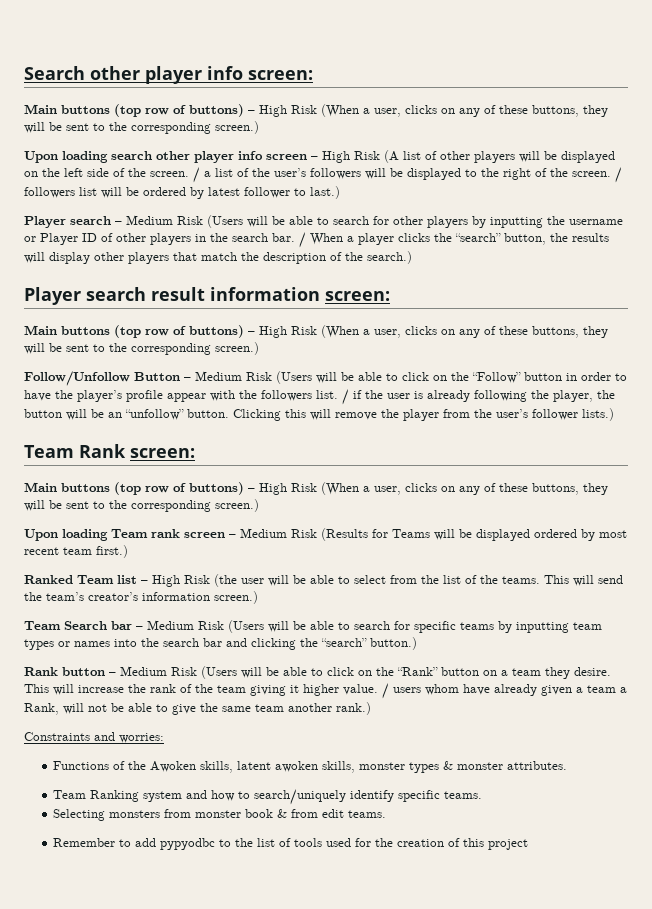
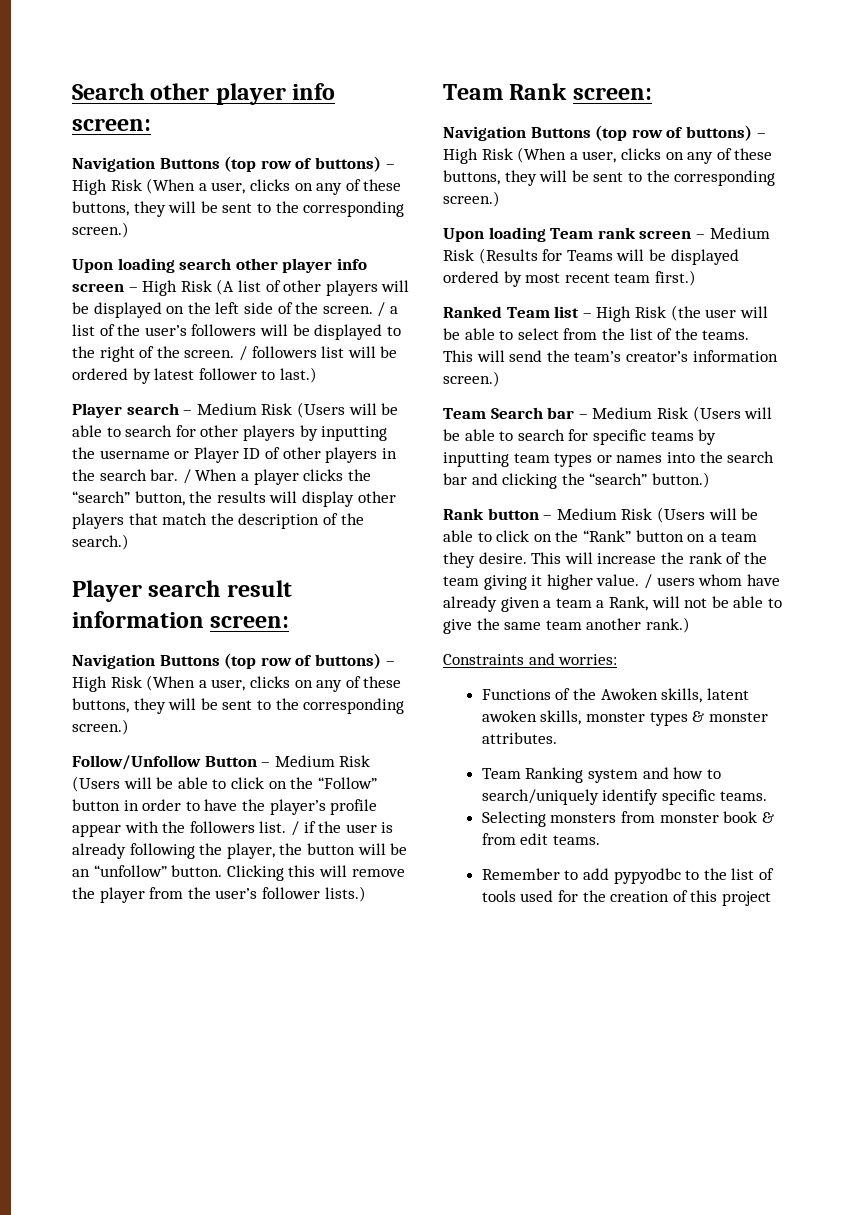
  Search other player info screen:
- Main buttons (top row of buttons) – High Risk (When a user, clicks on any of these buttons, they will be sent to the corresponding screen.)
+ Navigation Buttons (top row of buttons) – High Risk (When a user, clicks on any of these buttons, they will be sent to the corresponding screen.)
  Player search result information screen:
- Main buttons (top row of buttons) – High Risk (When a user, clicks on any of these buttons, they will be sent to the corresponding screen.)
+ Navigation Buttons (top row of buttons) – High Risk (When a user, clicks on any of these buttons, they will be sent to the corresponding screen.)
  Team Rank screen:
- Main buttons (top row of buttons) – High Risk (When a user, clicks on any of these buttons, they will be sent to the corresponding screen.)
+ Navigation Buttons (top row of buttons) – High Risk (When a user, clicks on any of these buttons, they will be sent to the corresponding screen.)

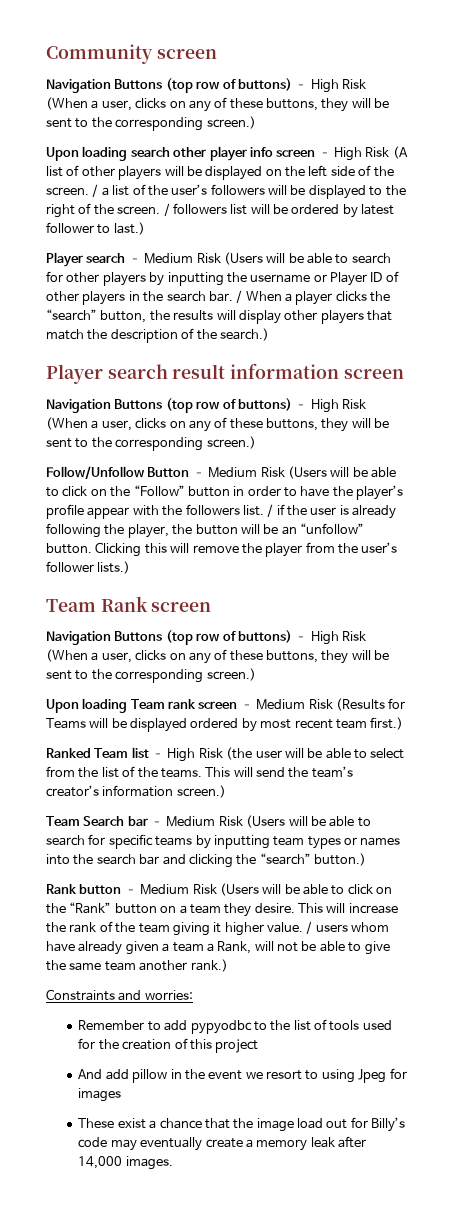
- Search other player info screen:
+ Community screen
- Player search result information screen:
+ Player search result information screen
- Team Rank screen:
+ Team Rank screen
- Functions of the Awoken skills, latent awoken skills, monster types & monster attributes.
- Team Ranking system and how to search/uniquely identify specific teams.
- Selecting monsters from monster book & from edit teams.
+ And add pillow in the event we resort to using Jpeg for images
+ These exist a chance that the image load out for Billy’s code may eventually create a memory leak after 14,000 images.

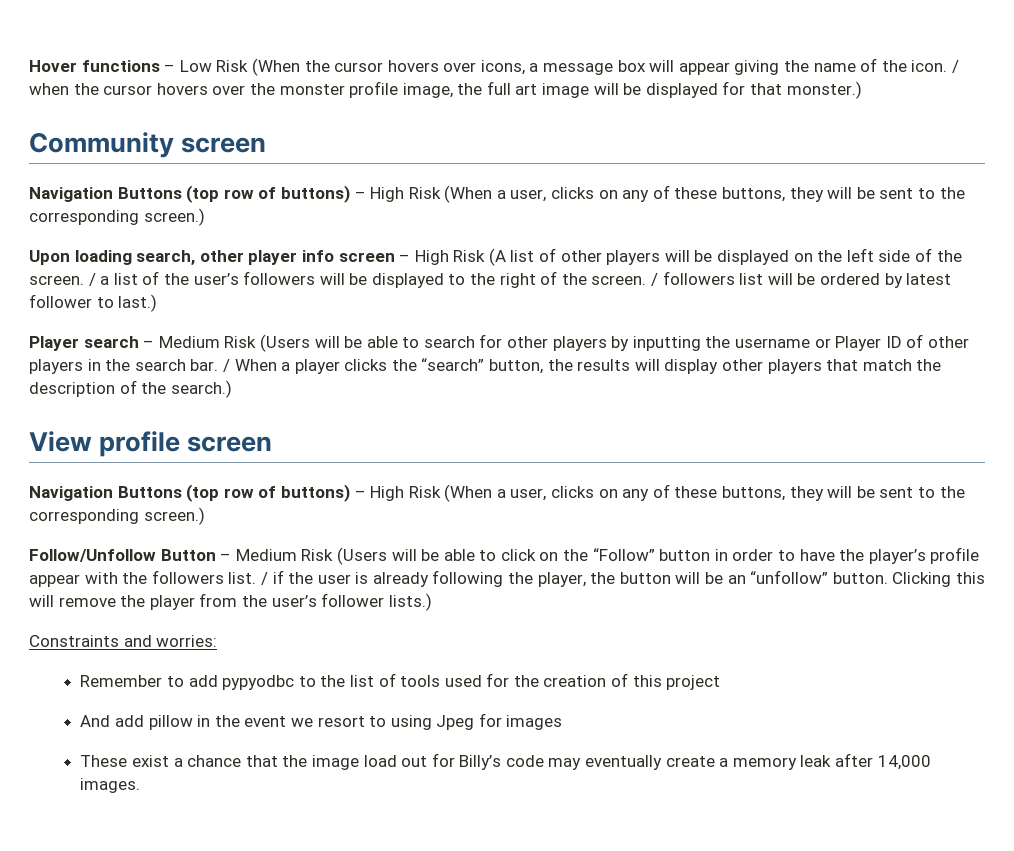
+ Hover functions – Low Risk (When the cursor hovers over icons, a message box will appear giving the name of the icon. / when the cursor hovers over the monster profile image, the full art image will be displayed for that monster.)
- Upon loading search other player info screen – High Risk (A list of other players will be displayed on the left side of the screen.
+ Upon loading search, other player info screen – High Risk (A list of other players will be displayed on the left side of the screen.
- Player search result information screen
+ View profile screen
- Team Rank screen
- Navigation Buttons (top row of buttons) – High Risk (When a user, clicks on any of these buttons, they will be sent to the corresponding screen.)
- Upon loading Team rank screen – Medium Risk (Results for Teams will be displayed ordered by most recent team first.)
- Ranked Team list – High Risk (the user will be able to select from the list of the teams. This will send the team’s creator’s information screen.)
- Team Search bar – Medium Risk (Users will be able to search for specific teams by inputting team types or names into the search bar and clicking the “search” button.)
- Rank button – Medium Risk (Users will be able to click on the “Rank” button on a team they desire. This will increase the rank of the team giving it higher value. / users whom have already given a team a Rank, will not be able to give the same team another rank.)

